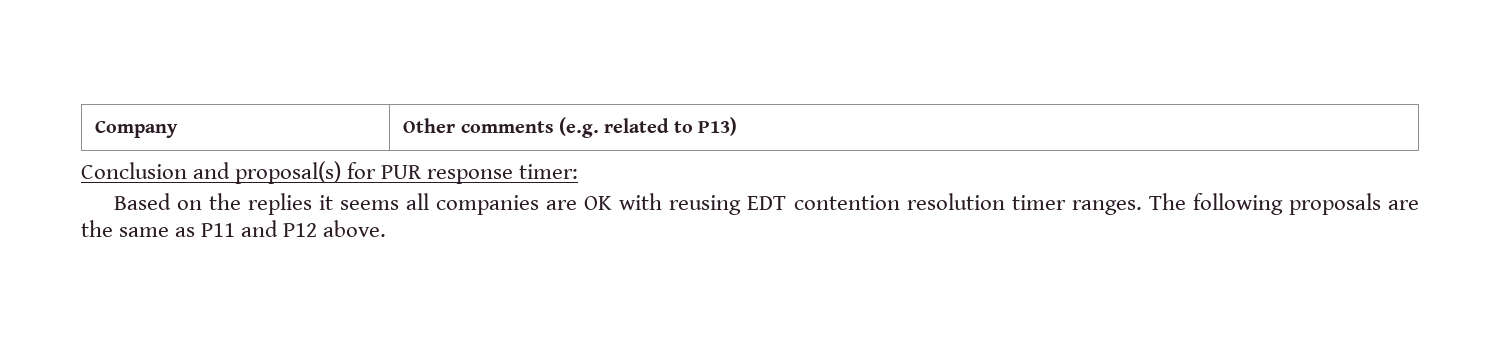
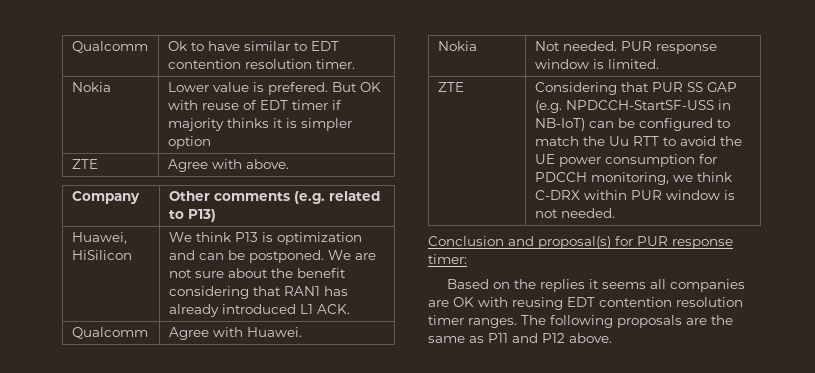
+ Qualcomm | Ok to have similar to EDT contention resolution timer.
+ Nokia | Lower value is prefered. But OK with reuse of EDT timer if majority thinks it is simpler option
+ ZTE | Agree with above.
+ Huawei, HiSilicon | We think P13 is optimization and can be postponed. We are not sure about the benefit considering that RAN1 has already introduced L1 ACK.
+ Qualcomm | Agree with Huawei.
+ Nokia | Not needed. PUR response window is limited.
+ ZTE | Considering that PUR SS GAP (e.g. NPDCCH-StartSF-USS in NB-IoT) can be configured to match the Uu RTT to avoid the UE power consumption for PDCCH monitoring, we think C-DRX within PUR window is not needed.

